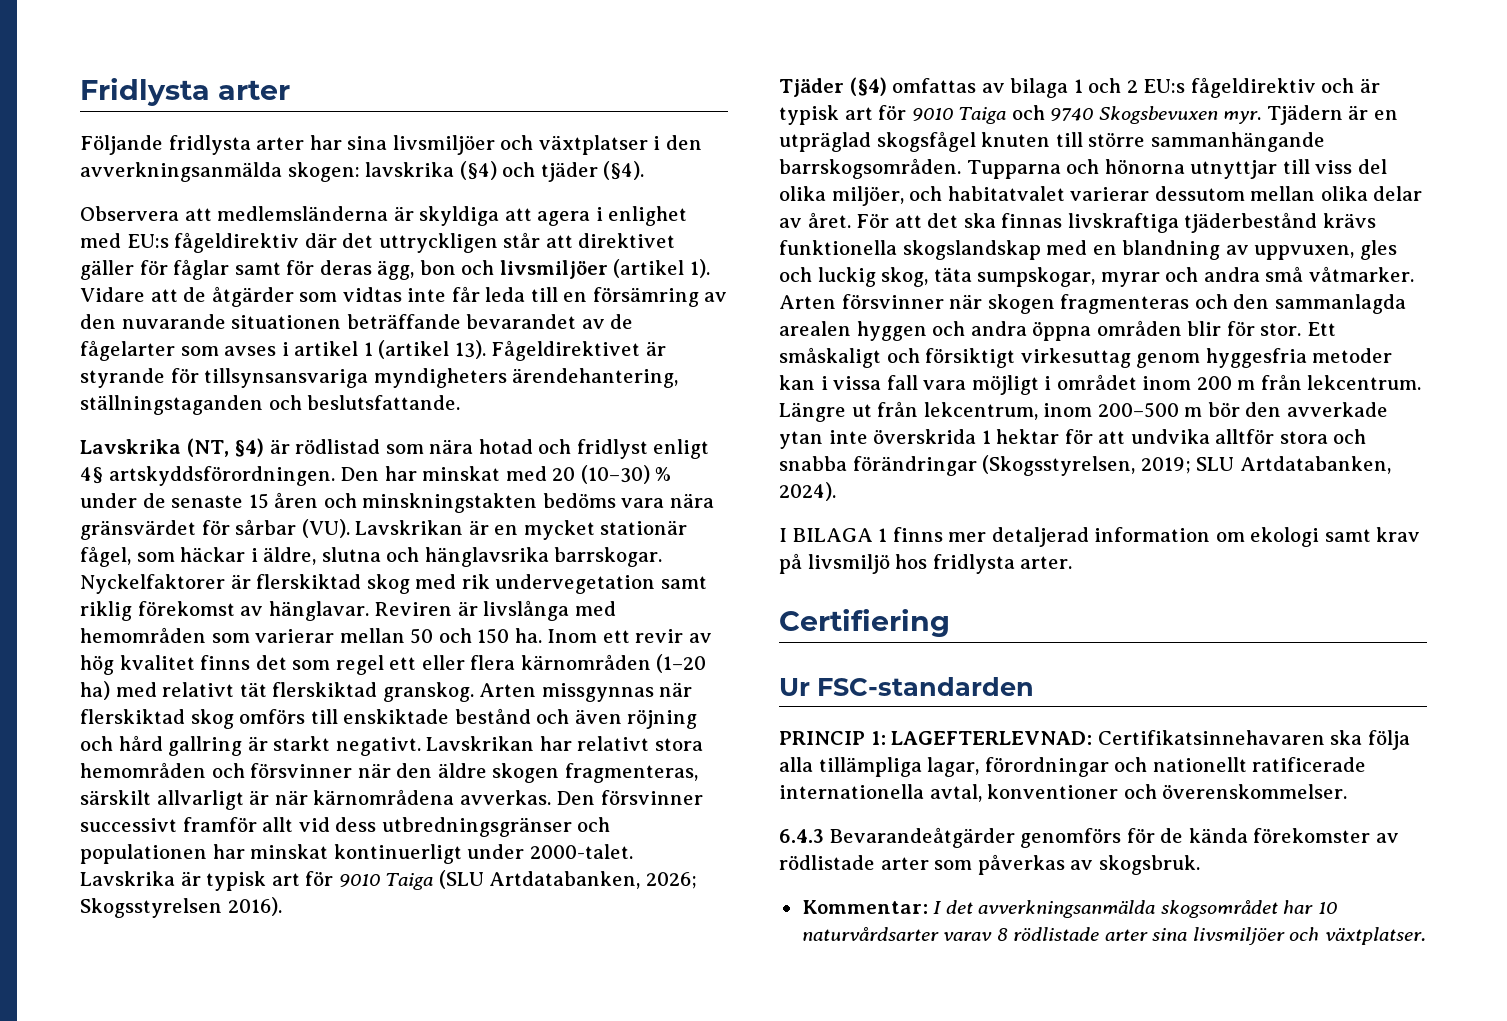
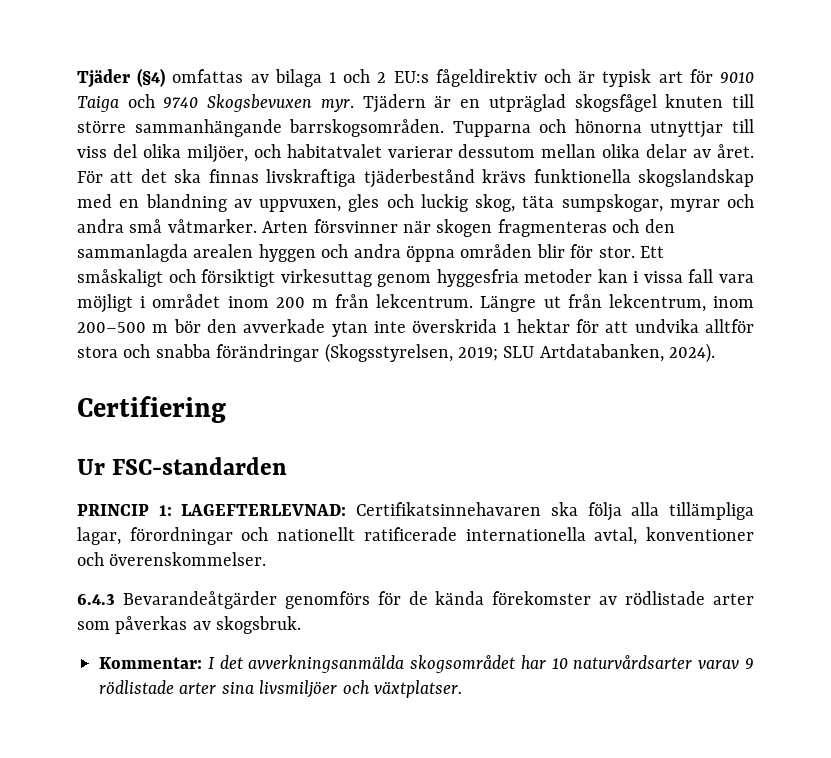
- Fridlysta arter
- Följande fridlysta arter har sina livsmiljöer och växtplatser i den avverkningsanmälda skogen: lavskrika (§4) och tjäder (§4).
- Observera att medlemsländerna är skyldiga att agera i enlighet med EU:s fågeldirektiv där det uttryckligen står att direktivet gäller för fåglar samt för deras ägg, bon och livsmiljöer (artikel 1). Vidare att de åtgärder som vidtas inte får leda till en försämring av den nuvarande situationen beträffande bevarandet av de fågelarter som avses i artikel 1 (artikel 13). Fågeldirektivet är styrande för tillsynsansvariga myndigheters ärendehantering, ställningstaganden och beslutsfattande.
- Lavskrika (NT, §4) är rödlistad som nära hotad och fridlyst enligt 4§ artskyddsförordningen. Den har minskat med 20 (10–30) % under de senaste 15 åren och minskningstakten bedöms vara nära gränsvärdet för sårbar (VU). Lavskrikan är en mycket stationär fågel, som häckar i äldre, slutna och hänglavsrika barrskogar. Nyckelfaktorer är flerskiktad skog med rik undervegetation samt riklig förekomst av hänglavar. Reviren är livslånga med hemområden som varierar mellan 50 och 150 ha. Inom ett revir av hög kvalitet finns det som regel ett eller flera kärnområden (1–20 ha) med relativt tät flerskiktad granskog. Arten missgynnas när flerskiktad skog omförs till enskiktade bestånd och även röjning och hård gallring är starkt negativt. Lavskrikan har relativt stora hemområden och försvinner när den äldre skogen fragmenteras, särskilt allvarligt är när kärnområdena avverkas. Den försvinner successivt framför allt vid dess utbredningsgränser och populationen har minskat kontinuerligt under 2000-talet. Lavskrika är typisk art för 9010 Taiga (SLU Artdatabanken, 2026; Skogsstyrelsen 2016).
- I BILAGA 1 finns mer detaljerad information om ekologi samt krav på livsmiljö hos fridlysta arter.
- Kommentar: I det avverkningsanmälda skogsområdet har 10 naturvårdsarter varav 8 rödlistade arter sina livsmiljöer och växtplatser.
+ Kommentar: I det avverkningsanmälda skogsområdet har 10 naturvårdsarter varav 9 rödlistade arter sina livsmiljöer och växtplatser.

